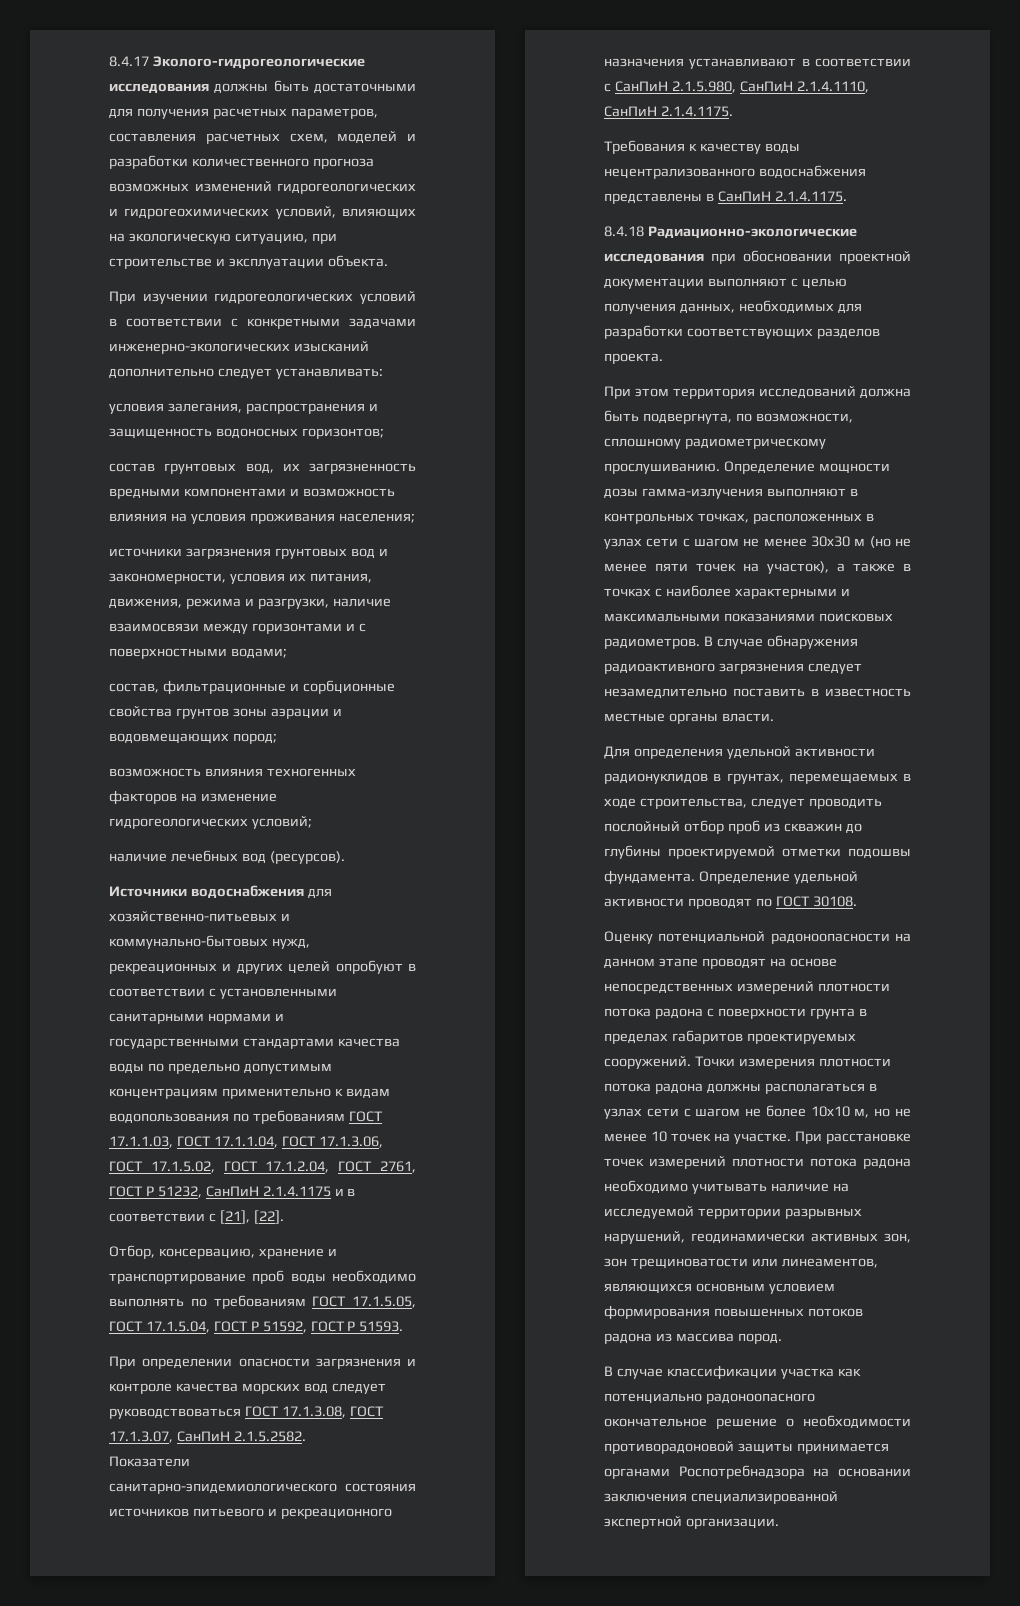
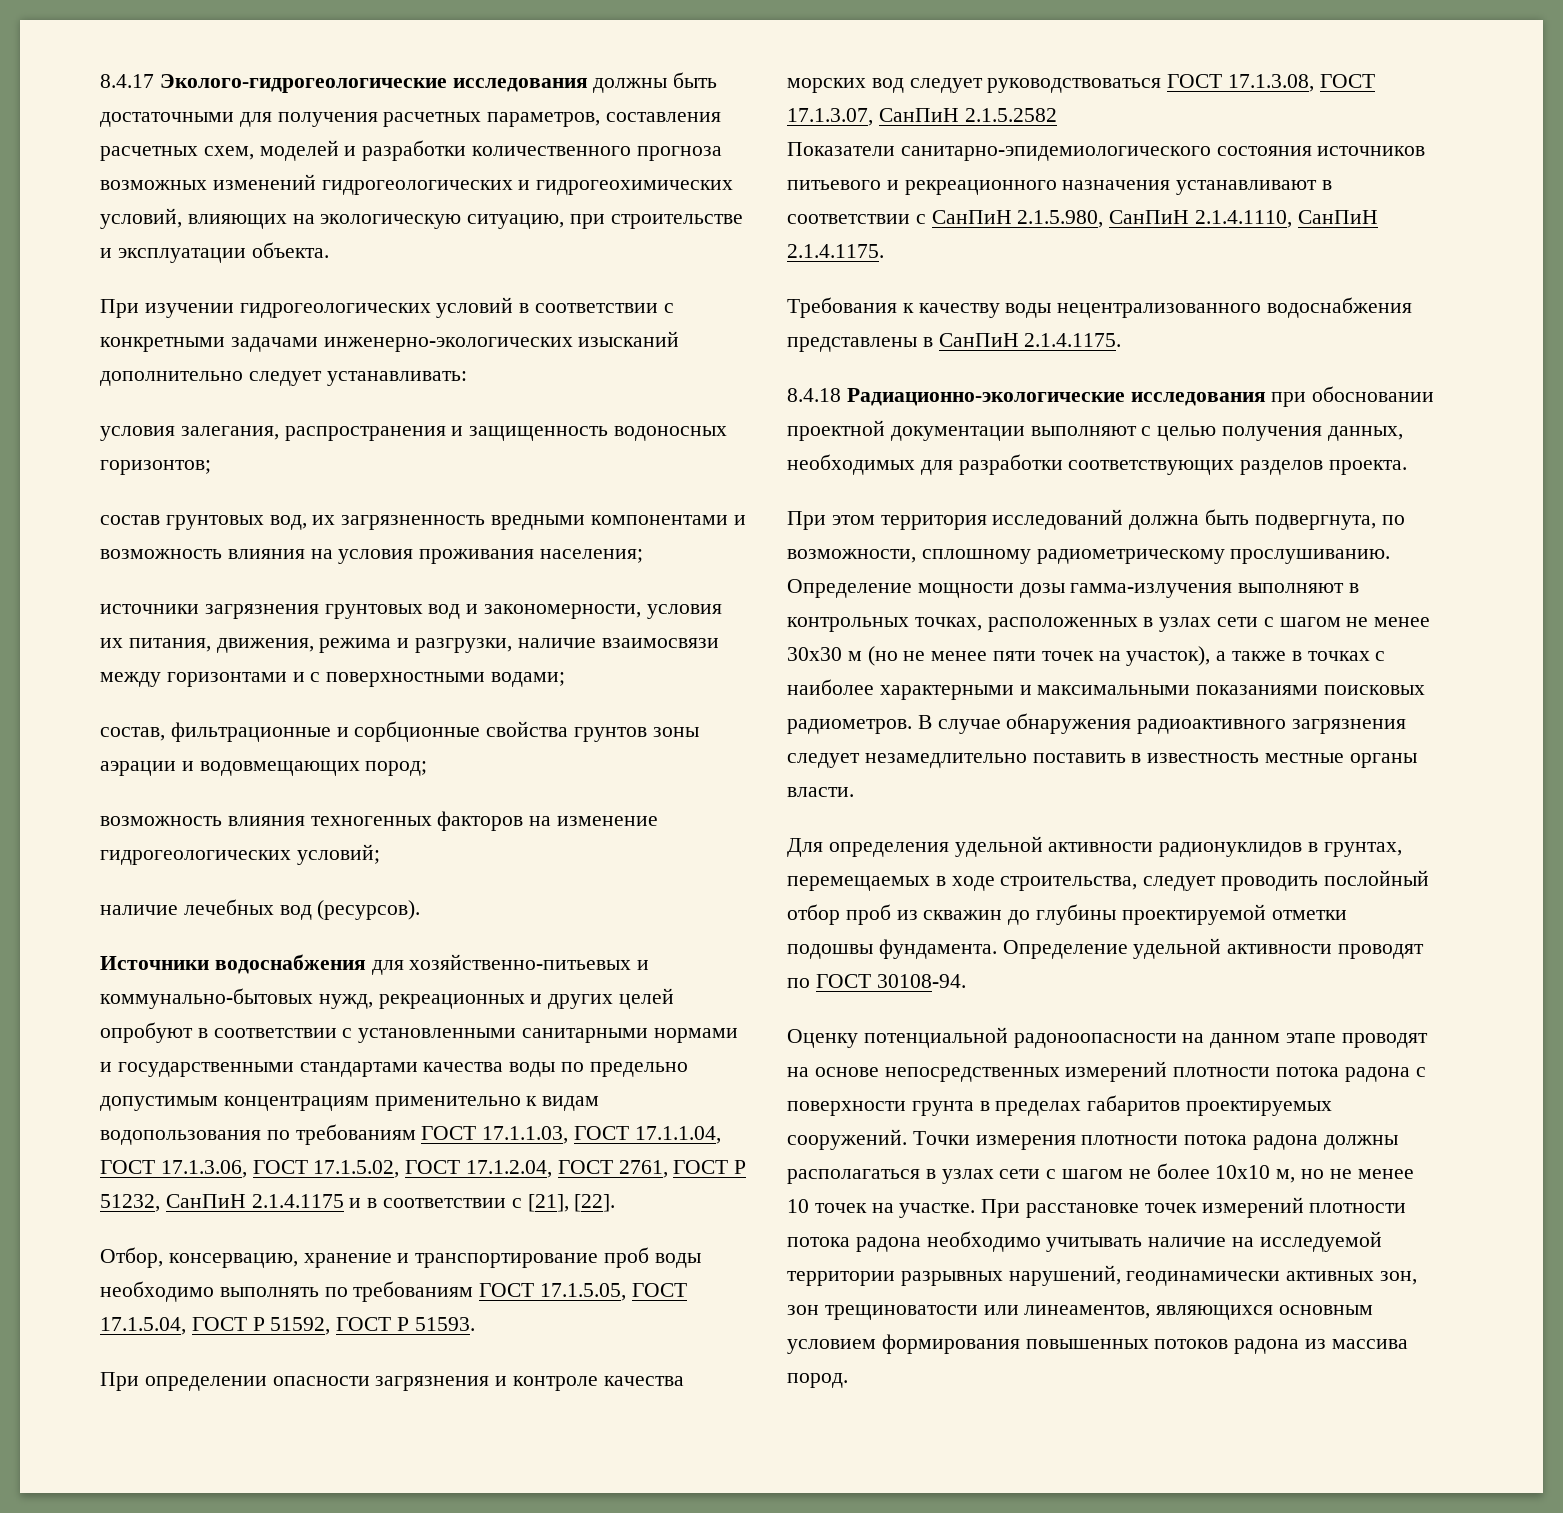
- При определении опасности загрязнения и контроле качества морских вод следует руководствоваться ГОСТ 17.1.3.08, ГОСТ 17.1.3.07, СанПиН 2.1.5.2582.
+ При определении опасности загрязнения и контроле качества морских вод следует руководствоваться ГОСТ 17.1.3.08, ГОСТ 17.1.3.07, СанПиН 2.1.5.2582
- Определение удельной активности проводят по ГОСТ 30108.
+ Определение удельной активности проводят по ГОСТ 30108-94.
- В случае классификации участка как потенциально радоноопасного окончательное решение о необходимости противорадоновой защиты принимается органами Роспотребнадзора на основании заключения специализированной экспертной организации.

